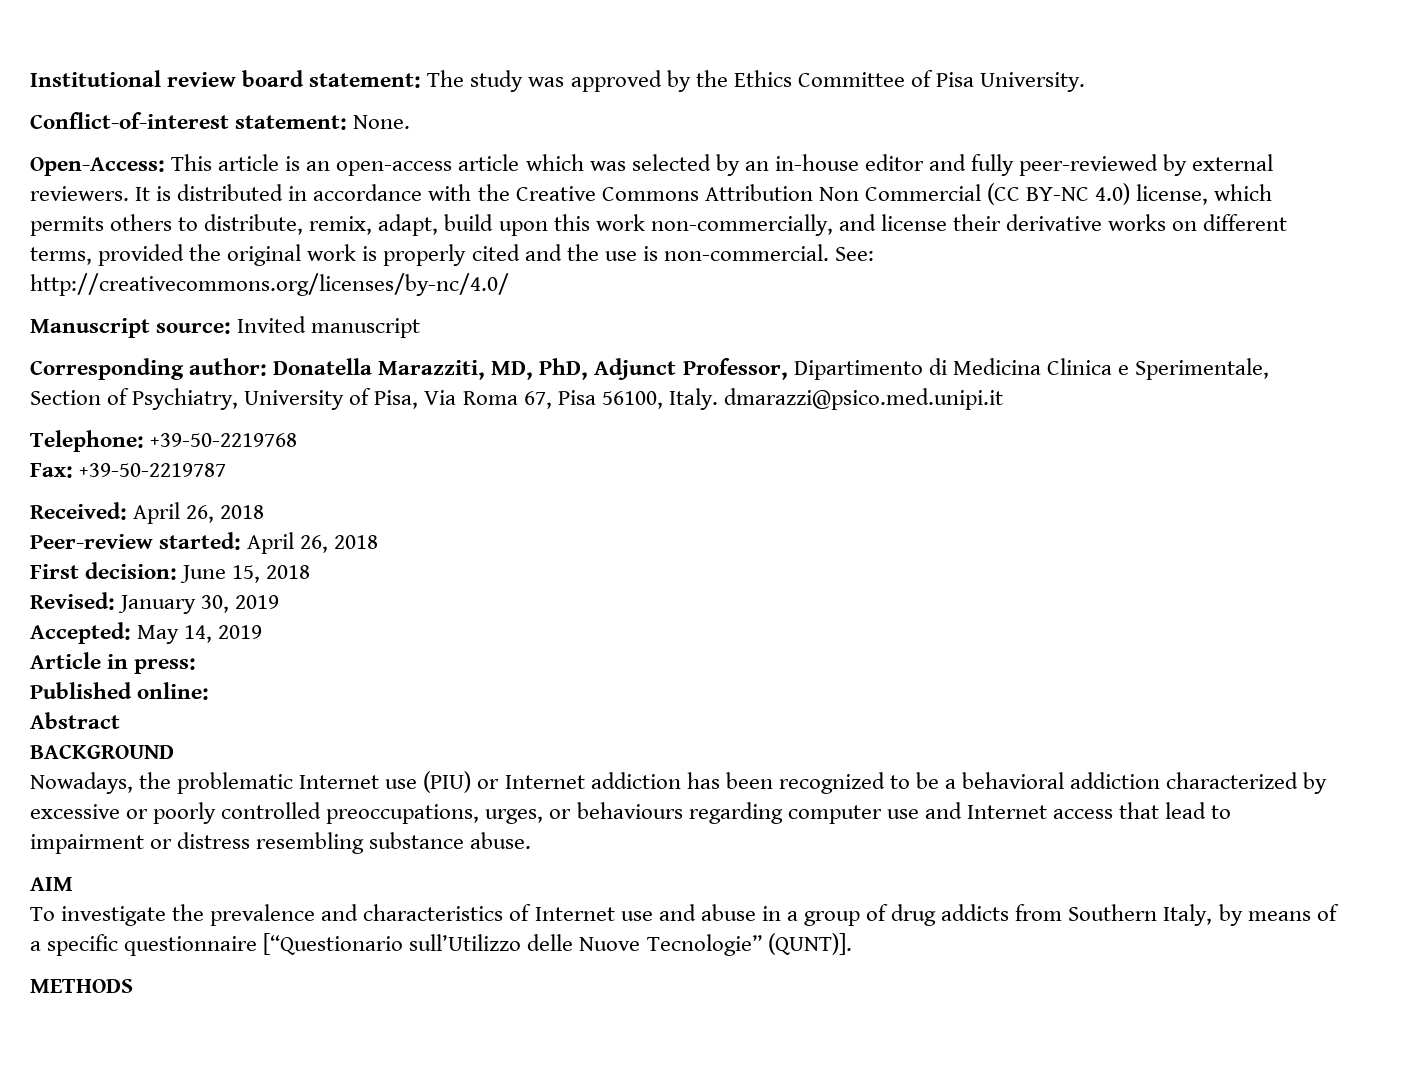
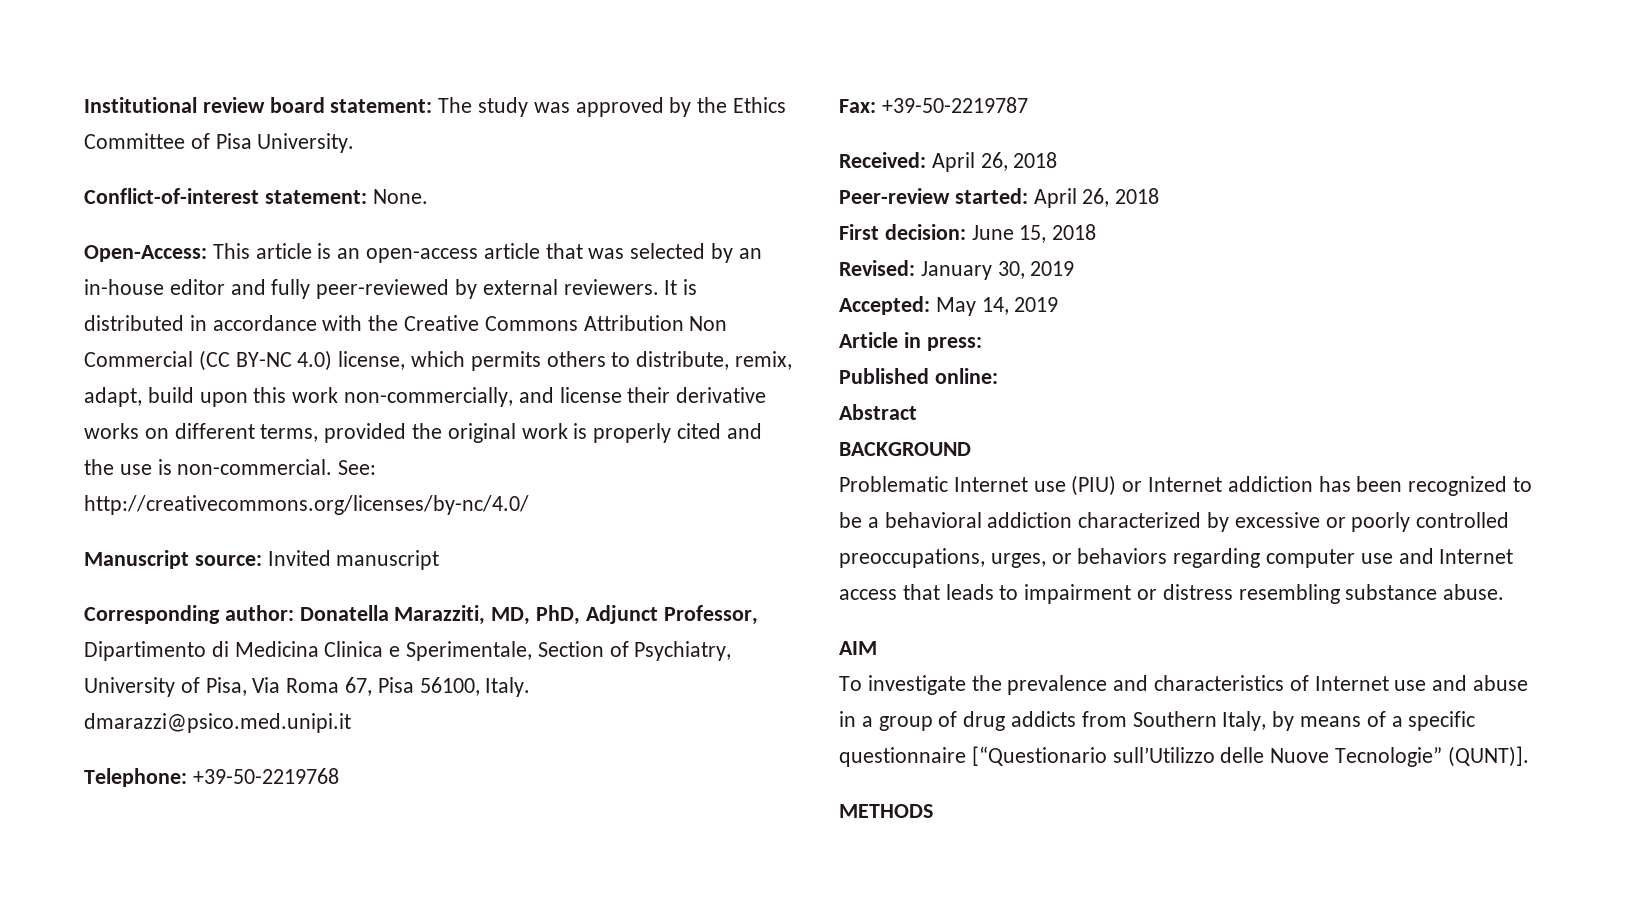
- Open-Access: This article is an open-access article which was selected by an in-house editor and fully peer-reviewed by external reviewers.
+ Open-Access: This article is an open-access article that was selected by an in-house editor and fully peer-reviewed by external reviewers.
- Nowadays, the problematic Internet use (PIU) or Internet addiction has been recognized to be a behavioral addiction characterized by excessive or poorly controlled preoccupations, urges, or behaviours regarding computer use and Internet access that lead to impairment or distress resembling substance abuse.
+ Problematic Internet use (PIU) or Internet addiction has been recognized to be a behavioral addiction characterized by excessive or poorly controlled preoccupations, urges, or behaviors regarding computer use and Internet access that leads to impairment or distress resembling substance abuse.

